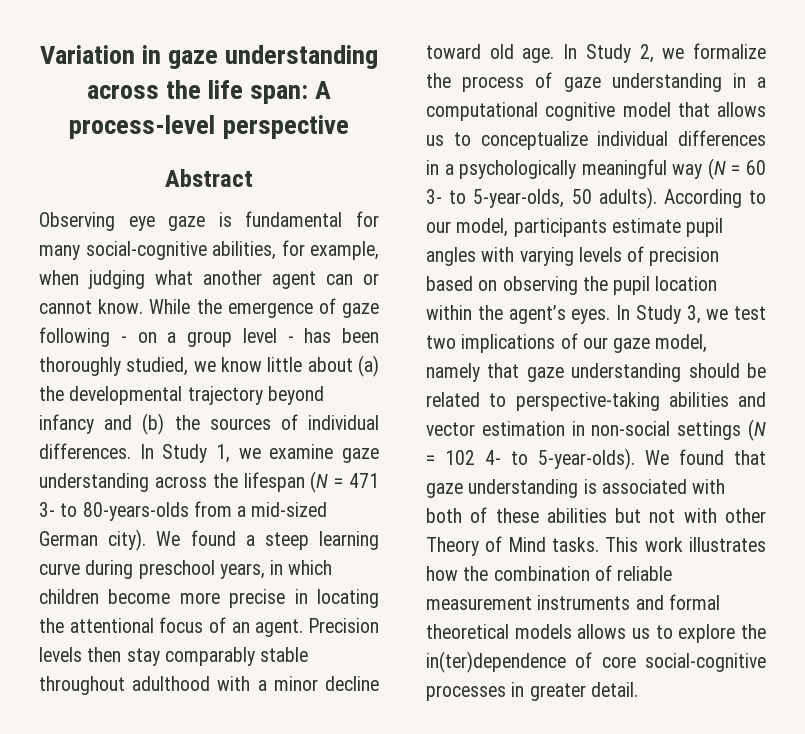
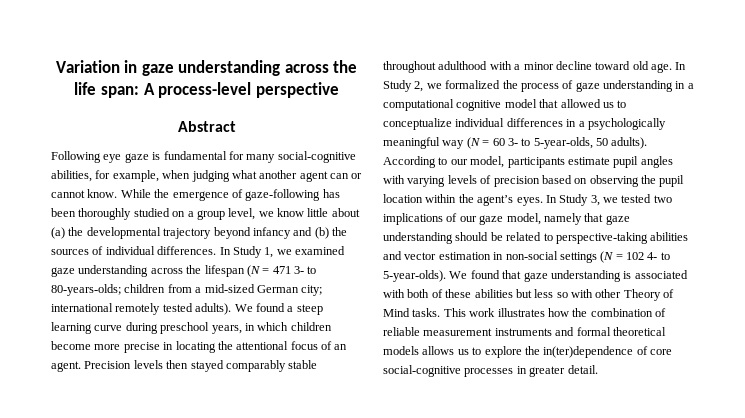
- Observing eye gaze is fundamental for many social-cognitive abilities, for example, when judging what another agent can or cannot know.
+ Following eye gaze is fundamental for many social-cognitive abilities, for example, when judging what another agent can or cannot know.
- While the emergence of gaze following - on a group level - has been thoroughly studied, we know little about (a) the developmental trajectory beyond infancy and (b) the sources of individual differences.
+ While the emergence of gaze-following has been thoroughly studied on a group level, we know little about (a) the developmental trajectory beyond infancy and (b) the sources of individual differences.
- In Study 1, we examine gaze understanding across the lifespan (N = 471 3- to 80-years-olds from a mid-sized German city).
+ In Study 1, we examined gaze understanding across the lifespan (N = 471 3- to 80-years-olds; children from a mid-sized German city; international remotely tested adults).
- Precision levels then stay comparably stable throughout adulthood with a minor decline toward old age.
+ Precision levels then stayed comparably stable throughout adulthood with a minor decline toward old age.
- In Study 2, we formalize the process of gaze understanding in a computational cognitive model that allows us to conceptualize individual differences in a psychologically meaningful way (N = 60 3- to 5-year-olds, 50 adults).
+ In Study 2, we formalized the process of gaze understanding in a computational cognitive model that allowed us to conceptualize individual differences in a psychologically meaningful way (N = 60 3- to 5-year-olds, 50 adults).
- In Study 3, we test two implications of our gaze model, namely that gaze understanding should be related to perspective-taking abilities and vector estimation in non-social settings (N = 102 4- to 5-year-olds).
+ In Study 3, we tested two implications of our gaze model, namely that gaze understanding should be related to perspective-taking abilities and vector estimation in non-social settings (N = 102 4- to 5-year-olds).
- We found that gaze understanding is associated with both of these abilities but not with other Theory of Mind tasks.
+ We found that gaze understanding is associated with both of these abilities but less so with other Theory of Mind tasks.

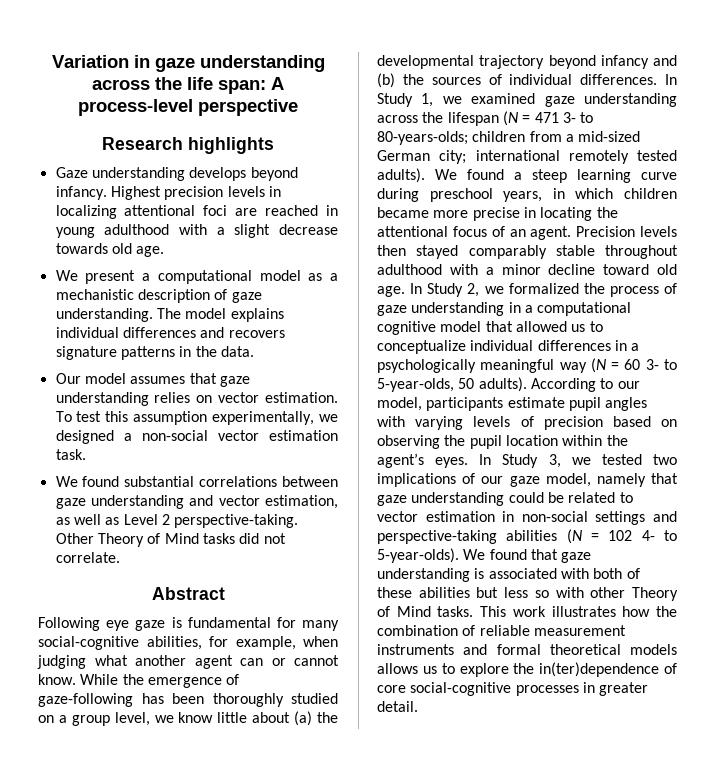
+ Research highlights
+ Gaze understanding develops beyond infancy. Highest precision levels in localizing attentional foci are reached in young adulthood with a slight decrease towards old age.
+ We present a computational model as a mechanistic description of gaze understanding. The model explains individual differences and recovers signature patterns in the data.
+ Our model assumes that gaze understanding relies on vector estimation. To test this assumption experimentally, we designed a non-social vector estimation task.
+ We found substantial correlations between gaze understanding and vector estimation, as well as Level 2 perspective-taking. Other Theory of Mind tasks did not correlate.
- We found a steep learning curve during preschool years, in which children become more precise in locating the attentional focus of an agent.
+ We found a steep learning curve during preschool years, in which children became more precise in locating the attentional focus of an agent.
- In Study 3, we tested two implications of our gaze model, namely that gaze understanding should be related to perspective-taking abilities and vector estimation in non-social settings (N = 102 4- to 5-year-olds).
+ In Study 3, we tested two implications of our gaze model, namely that gaze understanding could be related to vector estimation in non-social settings and perspective-taking abilities (N = 102 4- to 5-year-olds).

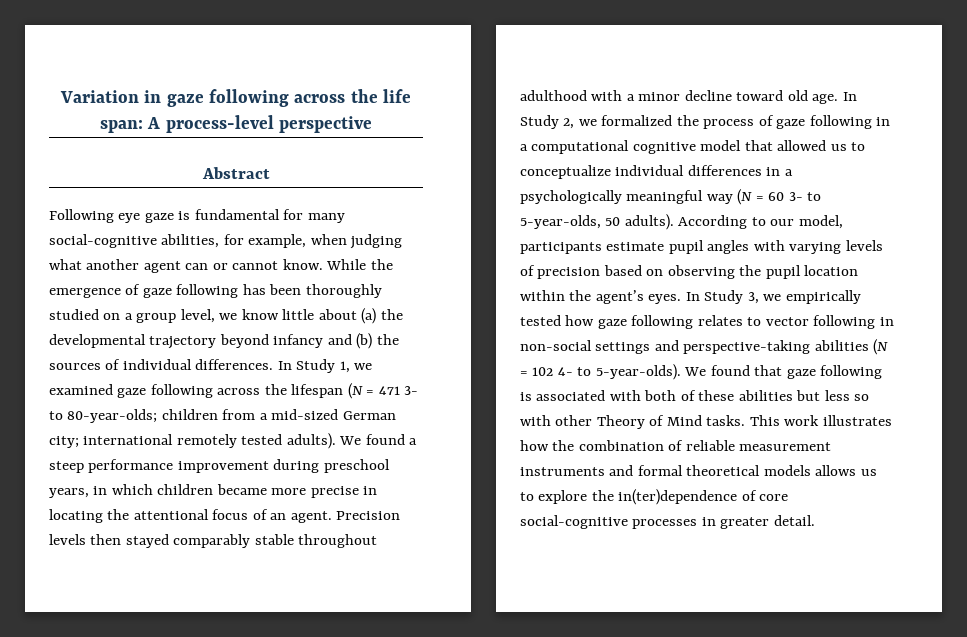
- Variation in gaze understanding across the life span: A process-level perspective
+ Variation in gaze following across the life span: A process-level perspective
- Research highlights
- Gaze understanding develops beyond infancy. Highest precision levels in localizing attentional foci are reached in young adulthood with a slight decrease towards old age.
- We present a computational model as a mechanistic description of gaze understanding. The model explains individual differences and recovers signature patterns in the data.
- Our model assumes that gaze understanding relies on vector estimation. To test this assumption experimentally, we designed a non-social vector estimation task.
- We found substantial correlations between gaze understanding and vector estimation, as well as Level 2 perspective-taking. Other Theory of Mind tasks did not correlate.
- While the emergence of gaze-following has been thoroughly studied on a group level, we know little about (a) the developmental trajectory beyond infancy and (b) the sources of individual differences.
+ While the emergence of gaze following has been thoroughly studied on a group level, we know little about (a) the developmental trajectory beyond infancy and (b) the sources of individual differences.
- In Study 1, we examined gaze understanding across the lifespan (N = 471 3- to 80-years-olds; children from a mid-sized German city; international remotely tested adults).
+ In Study 1, we examined gaze following across the lifespan (N = 471 3- to 80-year-olds; children from a mid-sized German city; international remotely tested adults).
- We found a steep learning curve during preschool years, in which children became more precise in locating the attentional focus of an agent.
+ We found a steep performance improvement during preschool years, in which children became more precise in locating the attentional focus of an agent.
- In Study 2, we formalized the process of gaze understanding in a computational cognitive model that allowed us to conceptualize individual differences in a psychologically meaningful way (N = 60 3- to 5-year-olds, 50 adults).
+ In Study 2, we formalized the process of gaze following in a computational cognitive model that allowed us to conceptualize individual differences in a psychologically meaningful way (N = 60 3- to 5-year-olds, 50 adults).
- In Study 3, we tested two implications of our gaze model, namely that gaze understanding could be related to vector estimation in non-social settings and perspective-taking abilities (N = 102 4- to 5-year-olds).
+ In Study 3, we empirically tested how gaze following relates to vector following in non-social settings and perspective-taking abilities (N = 102 4- to 5-year-olds).
- We found that gaze understanding is associated with both of these abilities but less so with other Theory of Mind tasks.
+ We found that gaze following is associated with both of these abilities but less so with other Theory of Mind tasks.

